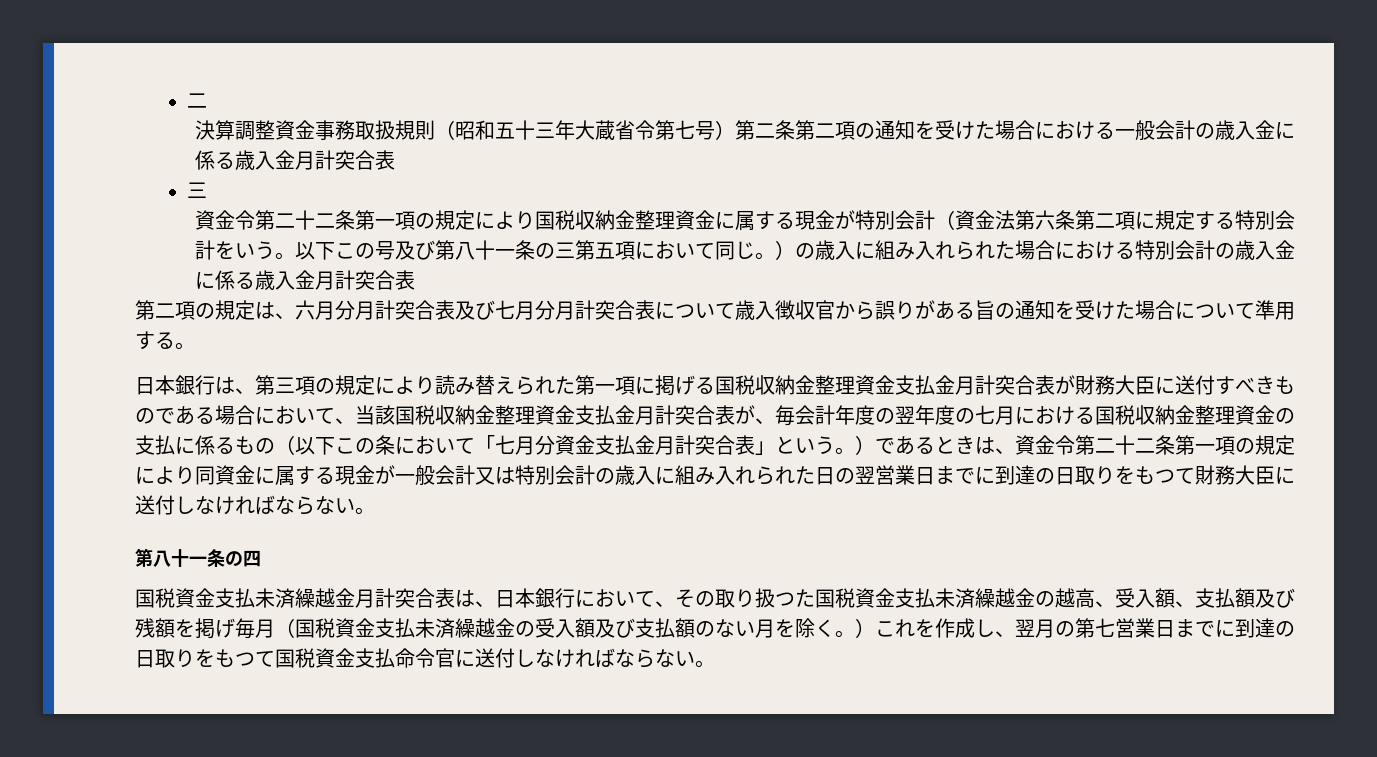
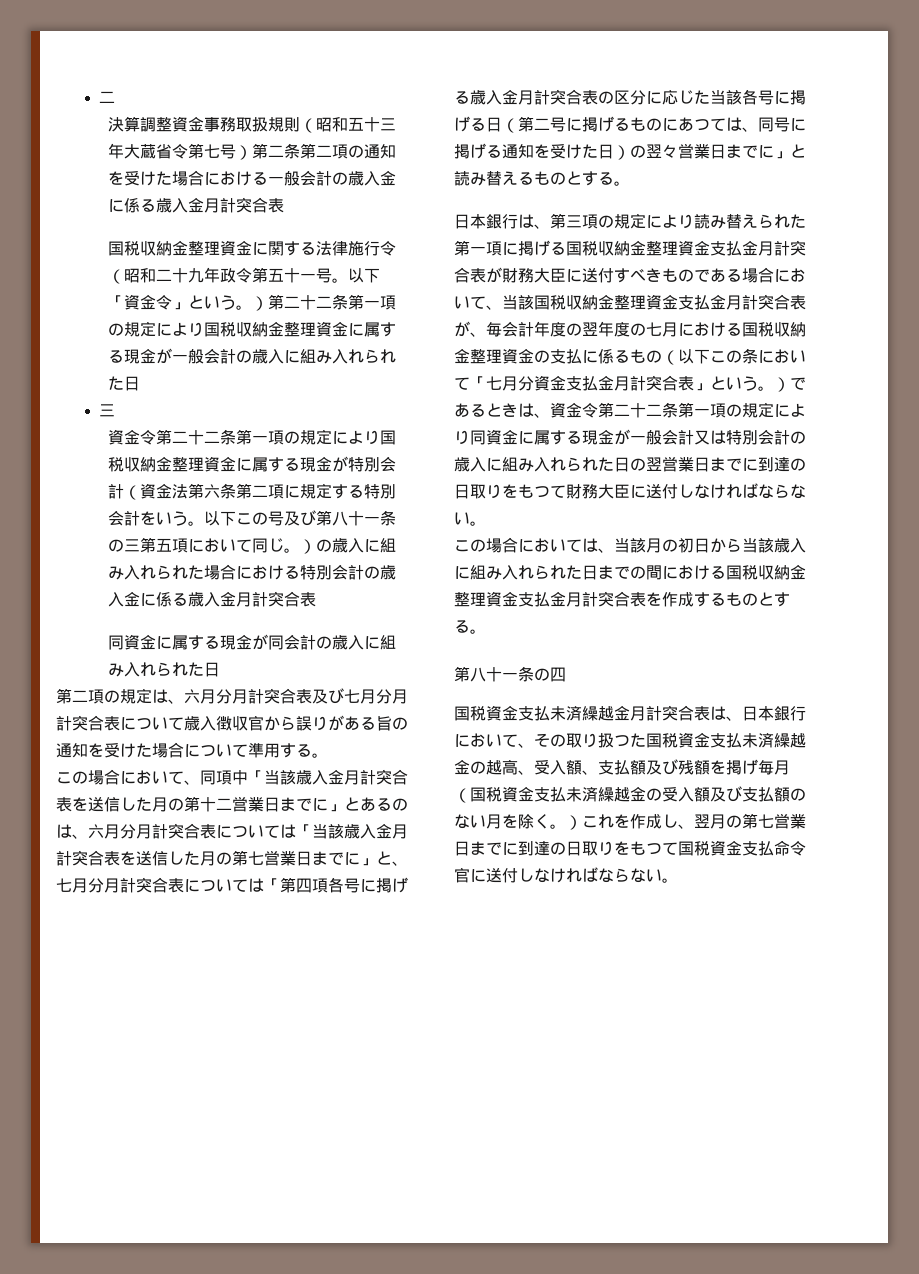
+ 国税収納金整理資金に関する法律施行令（昭和二十九年政令第五十一号。以下「資金令」という。）第二十二条第一項の規定により国税収納金整理資金に属する現金が一般会計の歳入に組み入れられた日
+ 同資金に属する現金が同会計の歳入に組み入れられた日
+ この場合において、同項中「当該歳入金月計突合表を送信した月の第十二営業日までに」とあるのは、六月分月計突合表については「当該歳入金月計突合表を送信した月の第七営業日までに」と、七月分月計突合表については「第四項各号に掲げる歳入金月計突合表の区分に応じた当該各号に掲げる日（第二号に掲げるものにあつては、同号に掲げる通知を受けた日）の翌々営業日までに」と読み替えるものとする。
+ この場合においては、当該月の初日から当該歳入に組み入れられた日までの間における国税収納金整理資金支払金月計突合表を作成するものとする。

